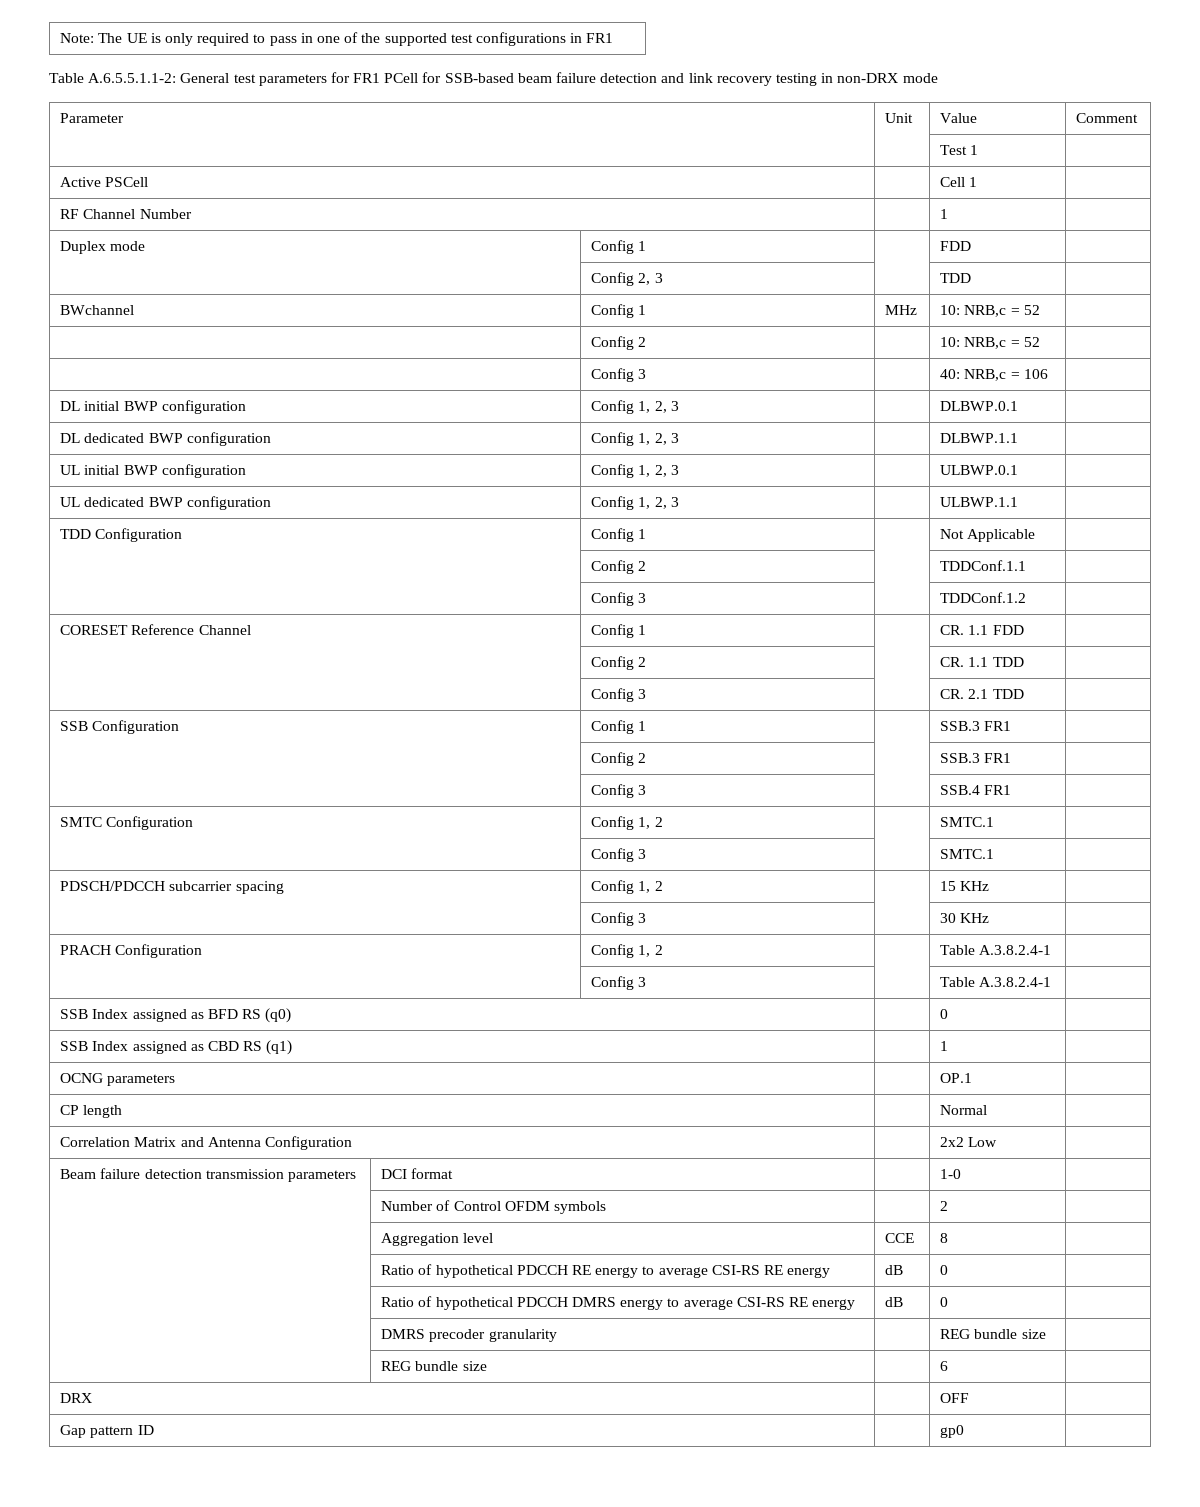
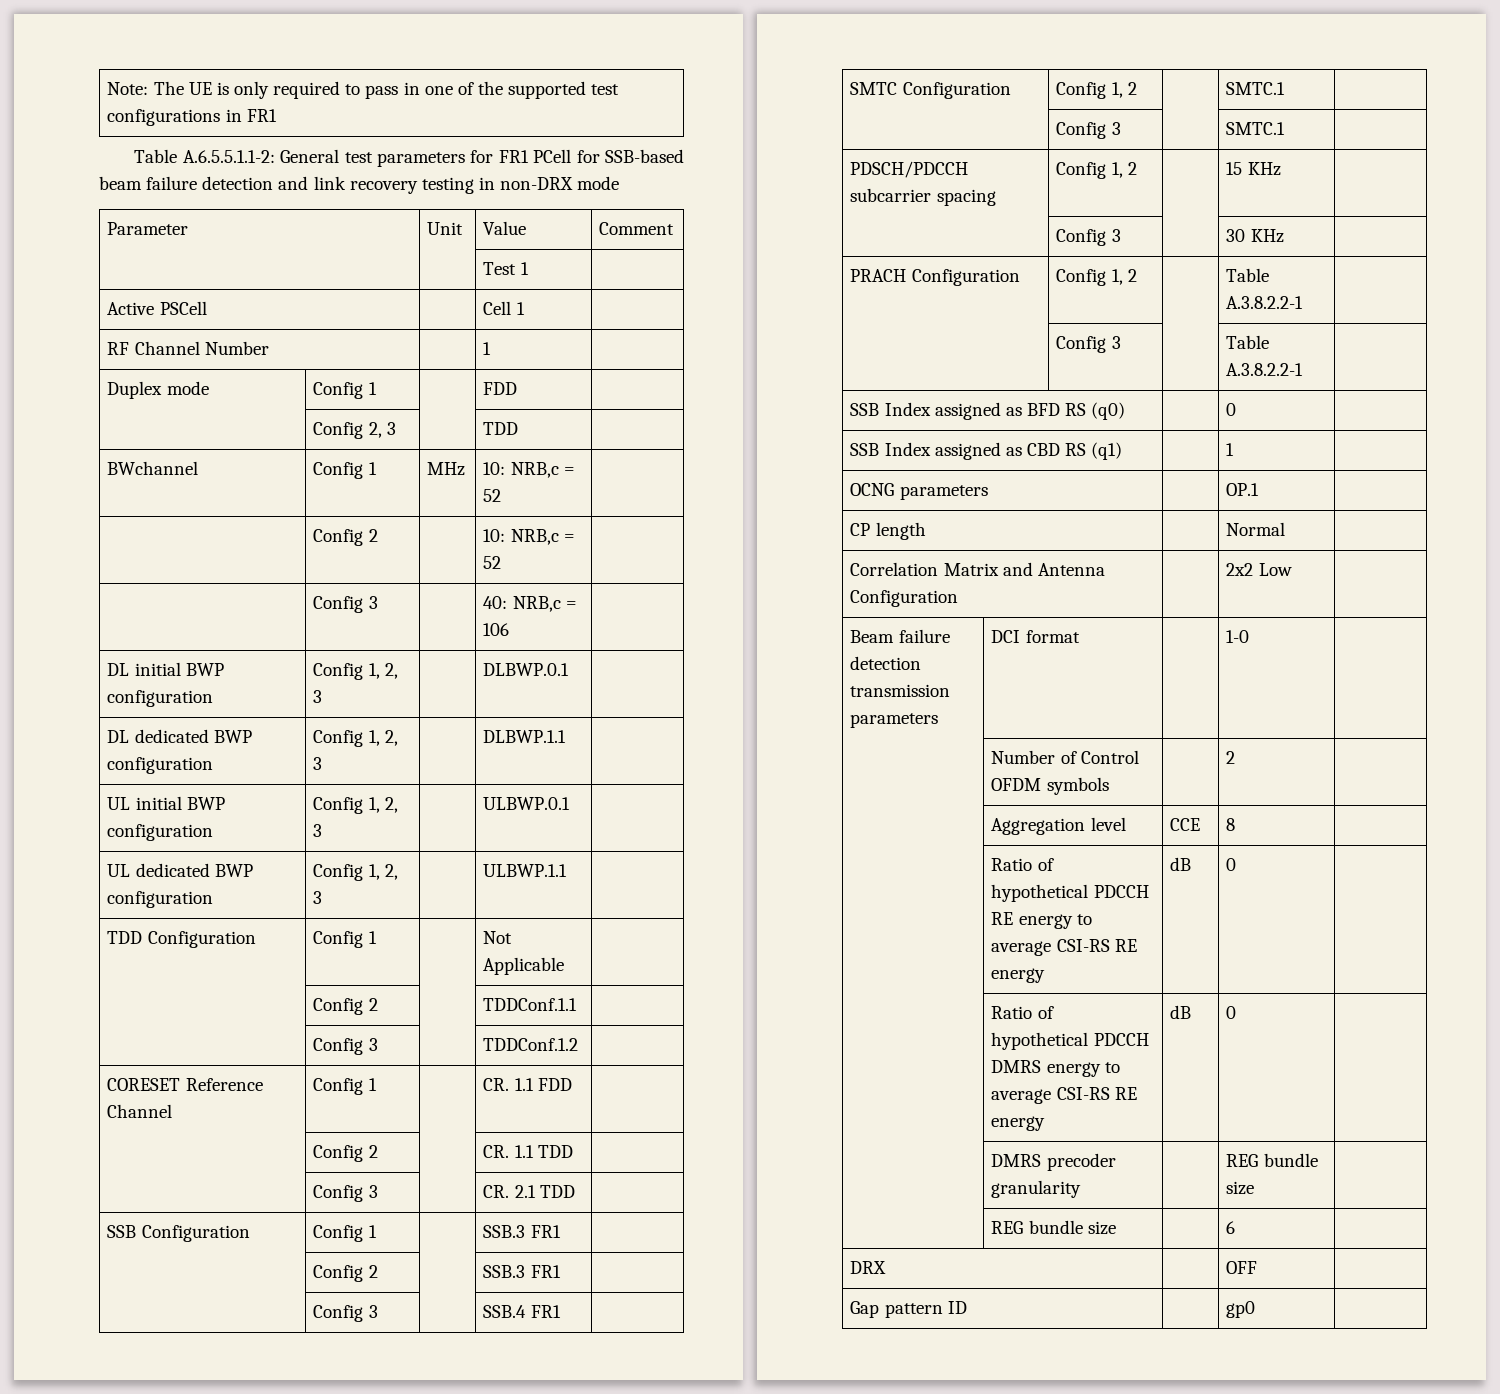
- PRACH Configuration | Config 1, 2 | | Table A.3.8.2.4-1 |
+ PRACH Configuration | Config 1, 2 | | Table A.3.8.2.2-1 |
- | Config 3 | | Table A.3.8.2.4-1 |
+ | Config 3 | | Table A.3.8.2.2-1 |

